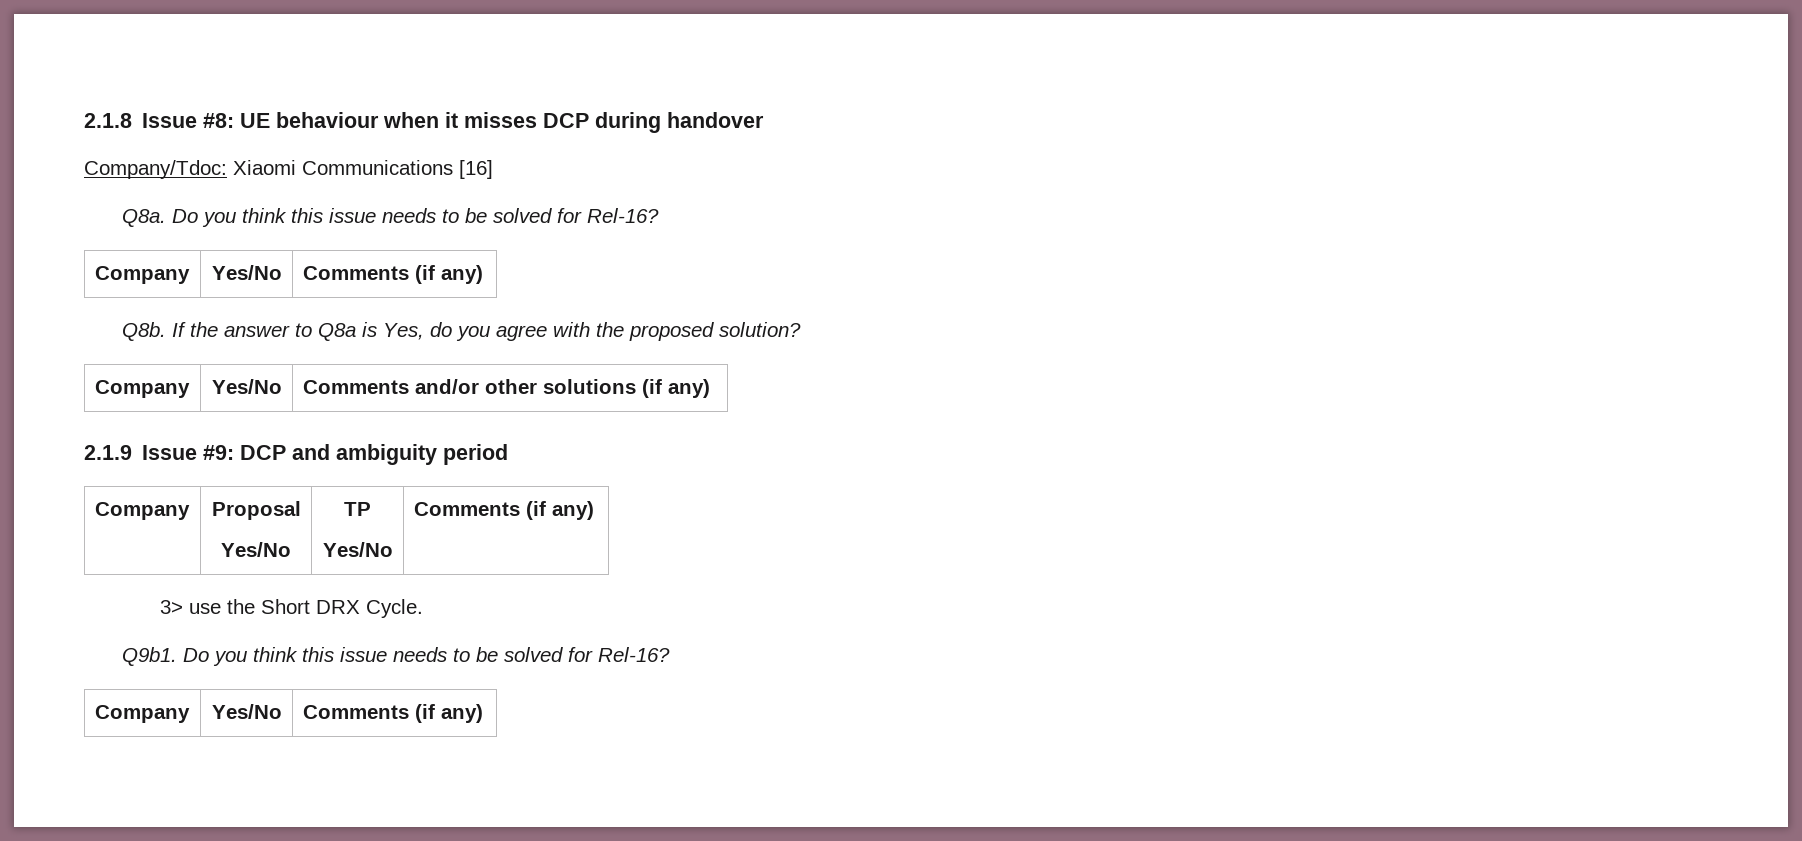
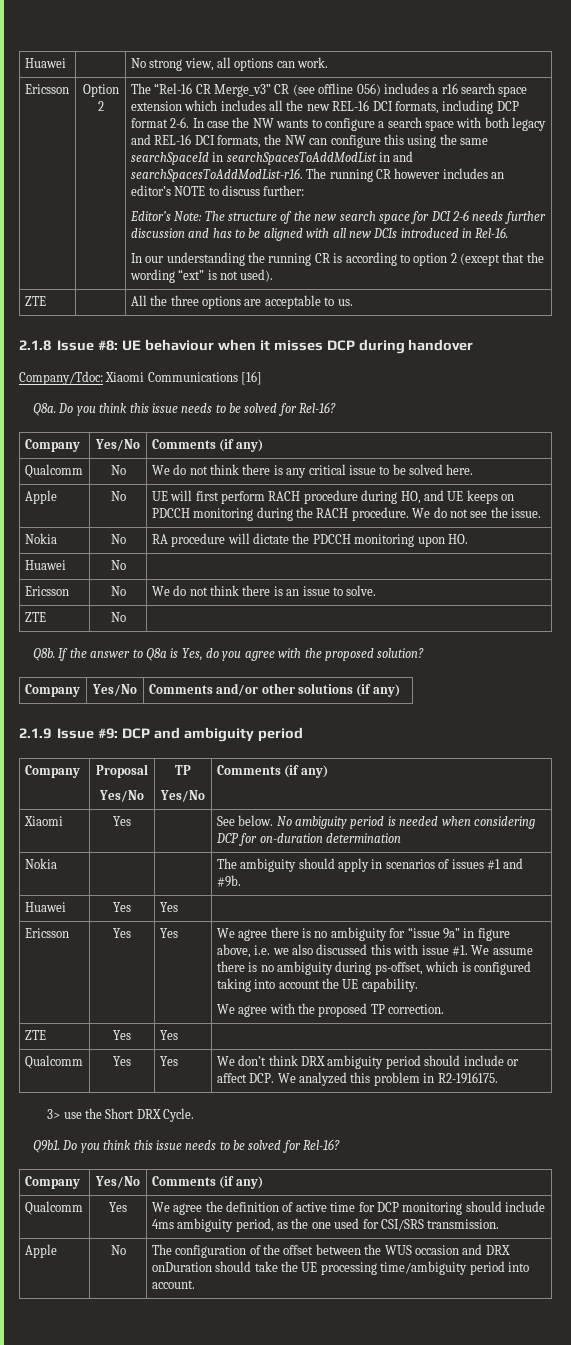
+ Huawei | | No strong view, all options can work.
+ Ericsson | Option 2 | The “Rel-16 CR Merge_v3” CR (see offline 056) includes a r16 search space extension which includes all the new REL-16 DCI formats, including DCP format 2-6. In case the NW wants to configure a search space with both legacy and REL-16 DCI formats, the NW can configure this using the same searchSpaceId in searchSpacesToAddModList in and searchSpacesToAddModList-r16. The running CR however includes an editor’s NOTE to discuss further:
+ Editor’s Note: The structure of the new search space for DCI 2-6 needs further discussion and has to be aligned with all new DCIs introduced in Rel-16.
+ In our understanding the running CR is according to option 2 (except that the wording “ext” is not used).
+ ZTE | | All the three options are acceptable to us.
+ Qualcomm | No | We do not think there is any critical issue to be solved here.
+ Apple | No | UE will first perform RACH procedure during HO, and UE keeps on PDCCH monitoring during the RACH procedure. We do not see the issue.
+ Nokia | No | RA procedure will dictate the PDCCH monitoring upon HO.
+ Huawei | No |
+ Ericsson | No | We do not think there is an issue to solve.
+ ZTE | No |
+ Xiaomi | Yes | | See below. No ambiguity period is needed when considering DCP for on-duration determination
+ Nokia | | | The ambiguity should apply in scenarios of issues #1 and #9b.
+ Huawei | Yes | Yes |
+ Ericsson | Yes | Yes | We agree there is no ambiguity for “issue 9a” in figure above, i.e. we also discussed this with issue #1. We assume there is no ambiguity during ps-offset, which is configured taking into account the UE capability.
+ We agree with the proposed TP correction.
+ ZTE | Yes | Yes |
+ Qualcomm | Yes | Yes | We don’t think DRX ambiguity period should include or affect DCP. We analyzed this problem in R2-1916175.
+ Qualcomm | Yes | We agree the definition of active time for DCP monitoring should include 4ms ambiguity period, as the one used for CSI/SRS transmission.
+ Apple | No | The configuration of the offset between the WUS occasion and DRX onDuration should take the UE processing time/ambiguity period into account.

